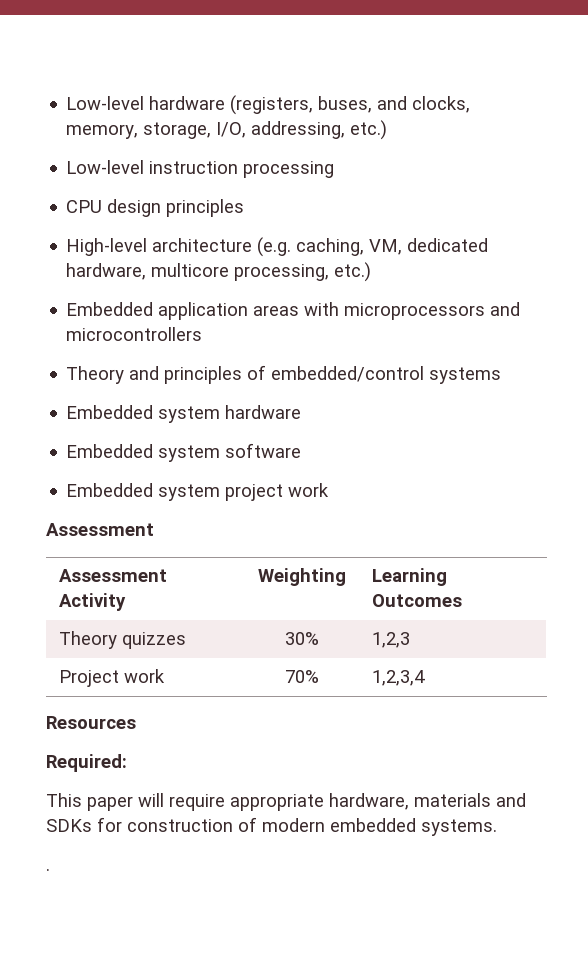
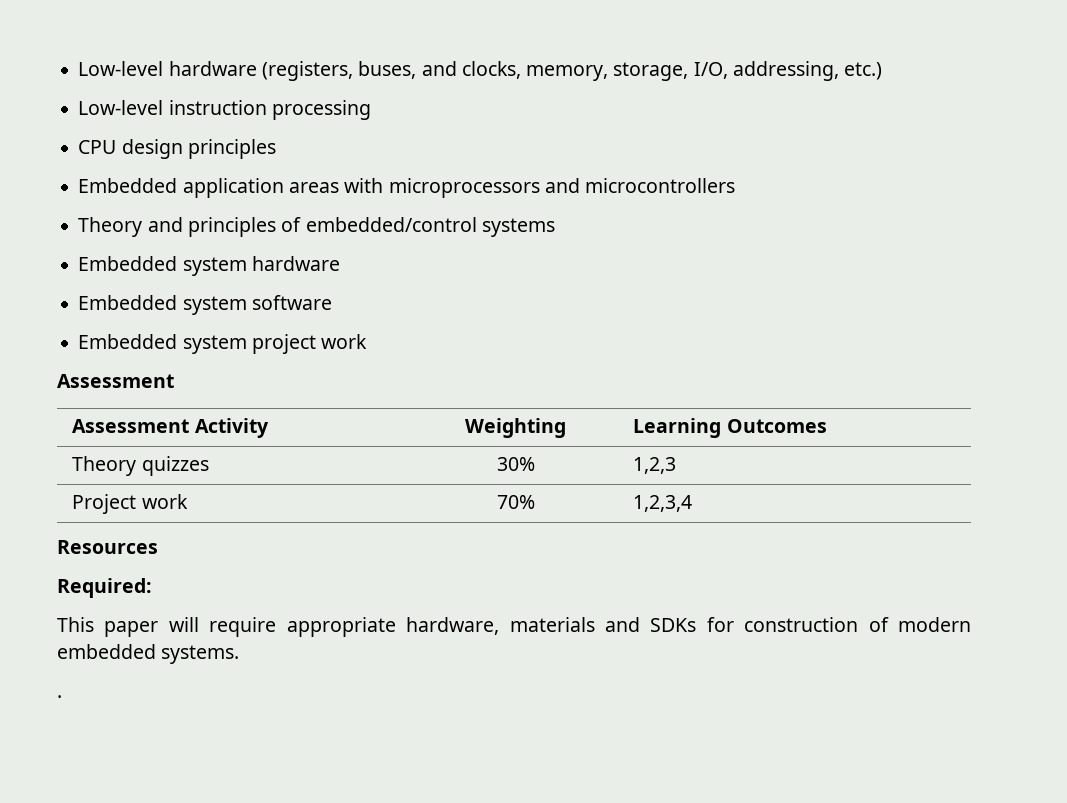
- High-level architecture (e.g. caching, VM, dedicated hardware, multicore processing, etc.)

